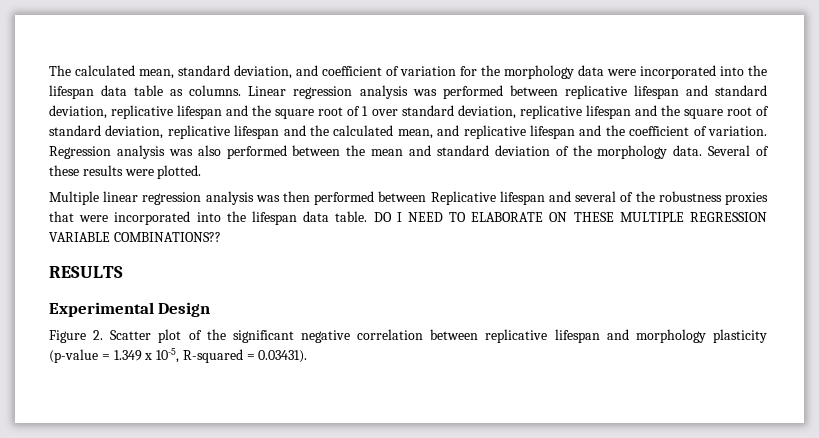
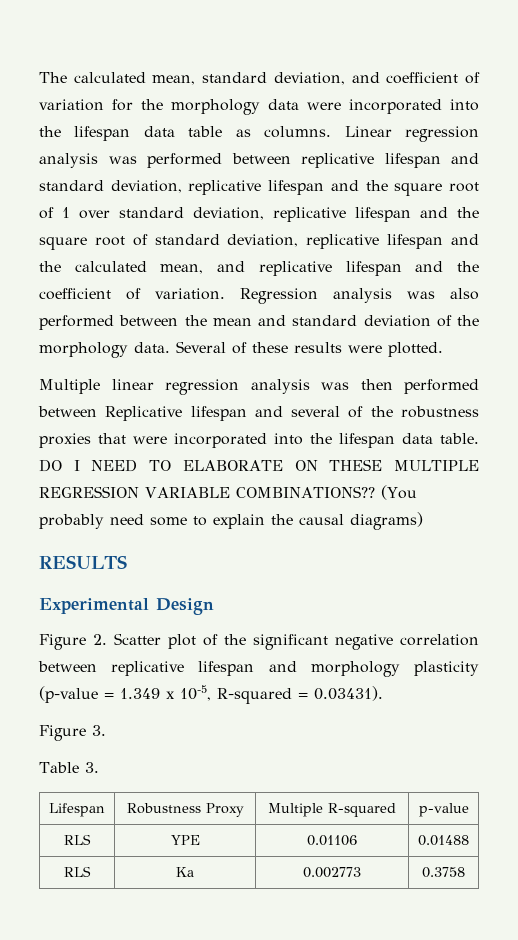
+ (You probably need some to explain the causal diagrams)
+ Figure 3.
+ Table 3.
+ Lifespan | Robustness Proxy | Multiple R-squared | p-value
+ RLS | YPE | 0.01106 | 0.01488
+ RLS | Ka | 0.002773 | 0.3758

